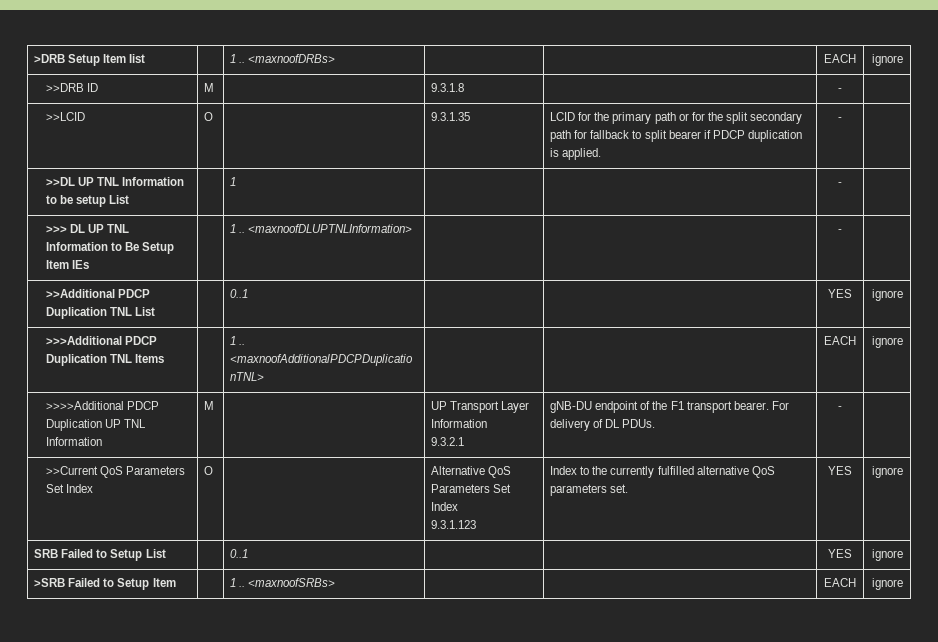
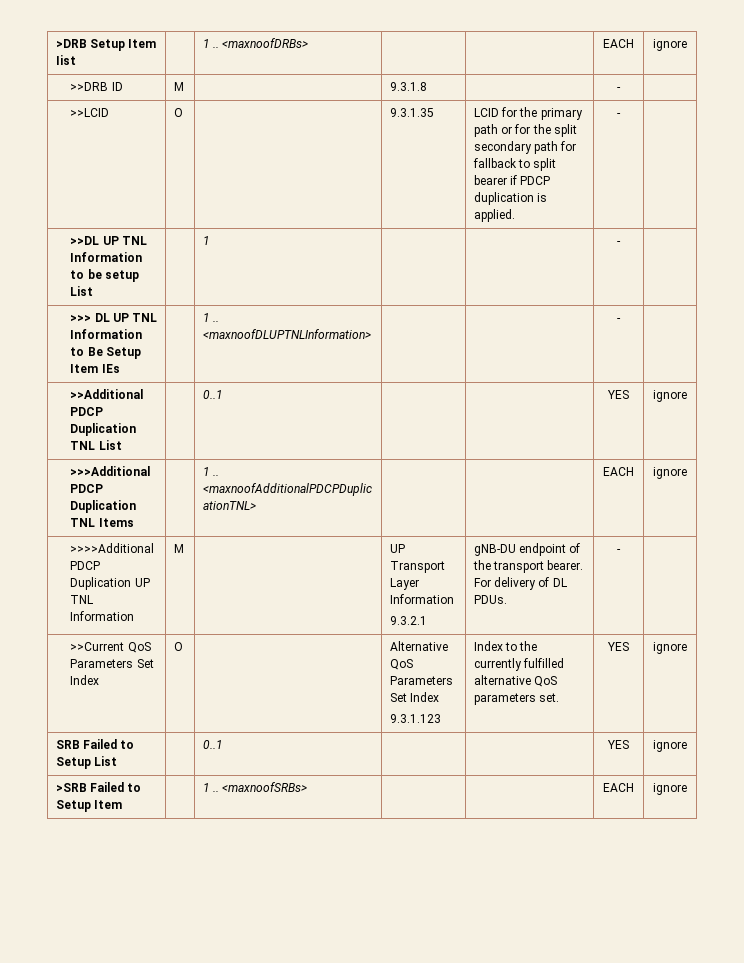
  >>>>Additional PDCP Duplication UP TNL Information | M | | UP Transport Layer Information
- 9.3.2.1 | gNB-DU endpoint of the F1 transport bearer. For delivery of DL PDUs. | - |
+ 9.3.2.1 | gNB-DU endpoint of the transport bearer. For delivery of DL PDUs. | - |

